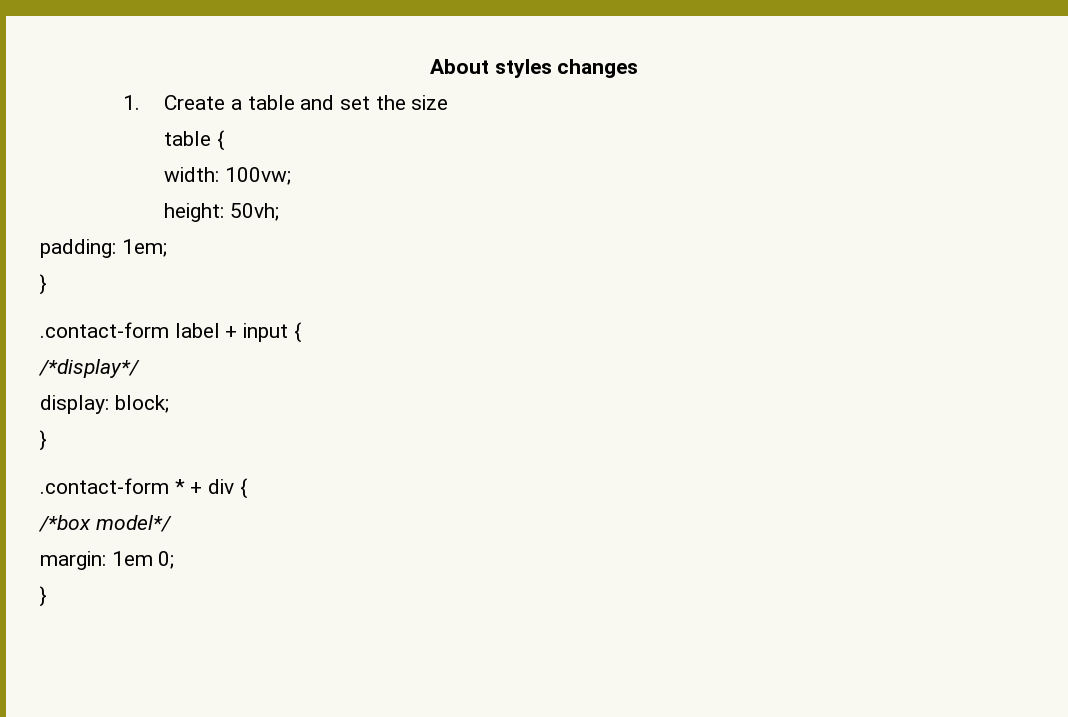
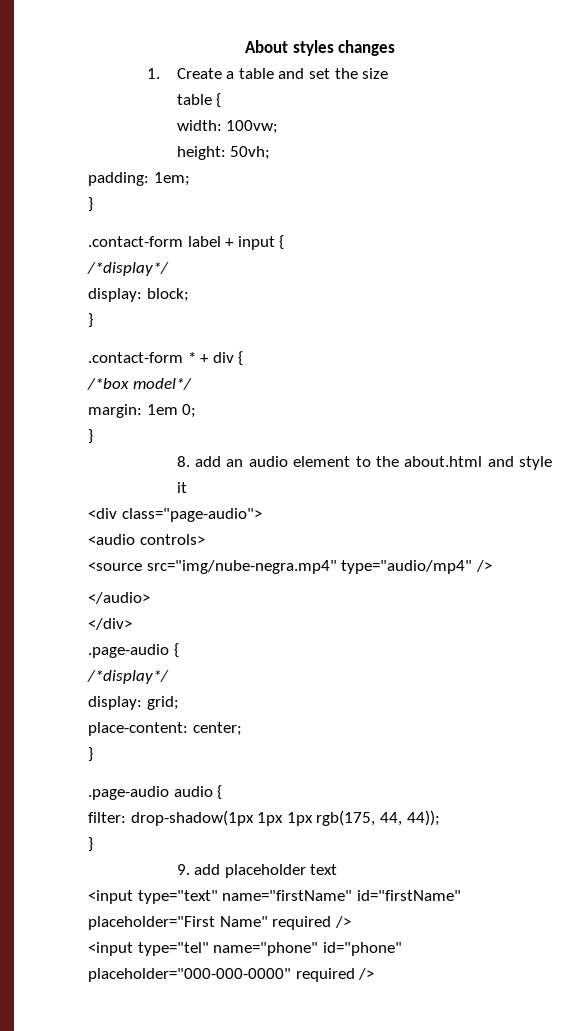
+ 8. add an audio element to the about.html and style it
+ <div class="page-audio">
+ <audio controls>
+ <source src="img/nube-negra.mp4" type="audio/mp4" />
+ </audio>
+ </div>
+ .page-audio {
+ /*display*/
+ display: grid;
+ place-content: center;
+ }
+ .page-audio audio {
+ filter: drop-shadow(1px 1px 1px rgb(175, 44, 44));
+ }
+ 9. add placeholder text
+ <input type="text" name="firstName" id="firstName" placeholder="First Name" required />
+ <input type="tel" name="phone" id="phone" placeholder="000-000-0000" required />

